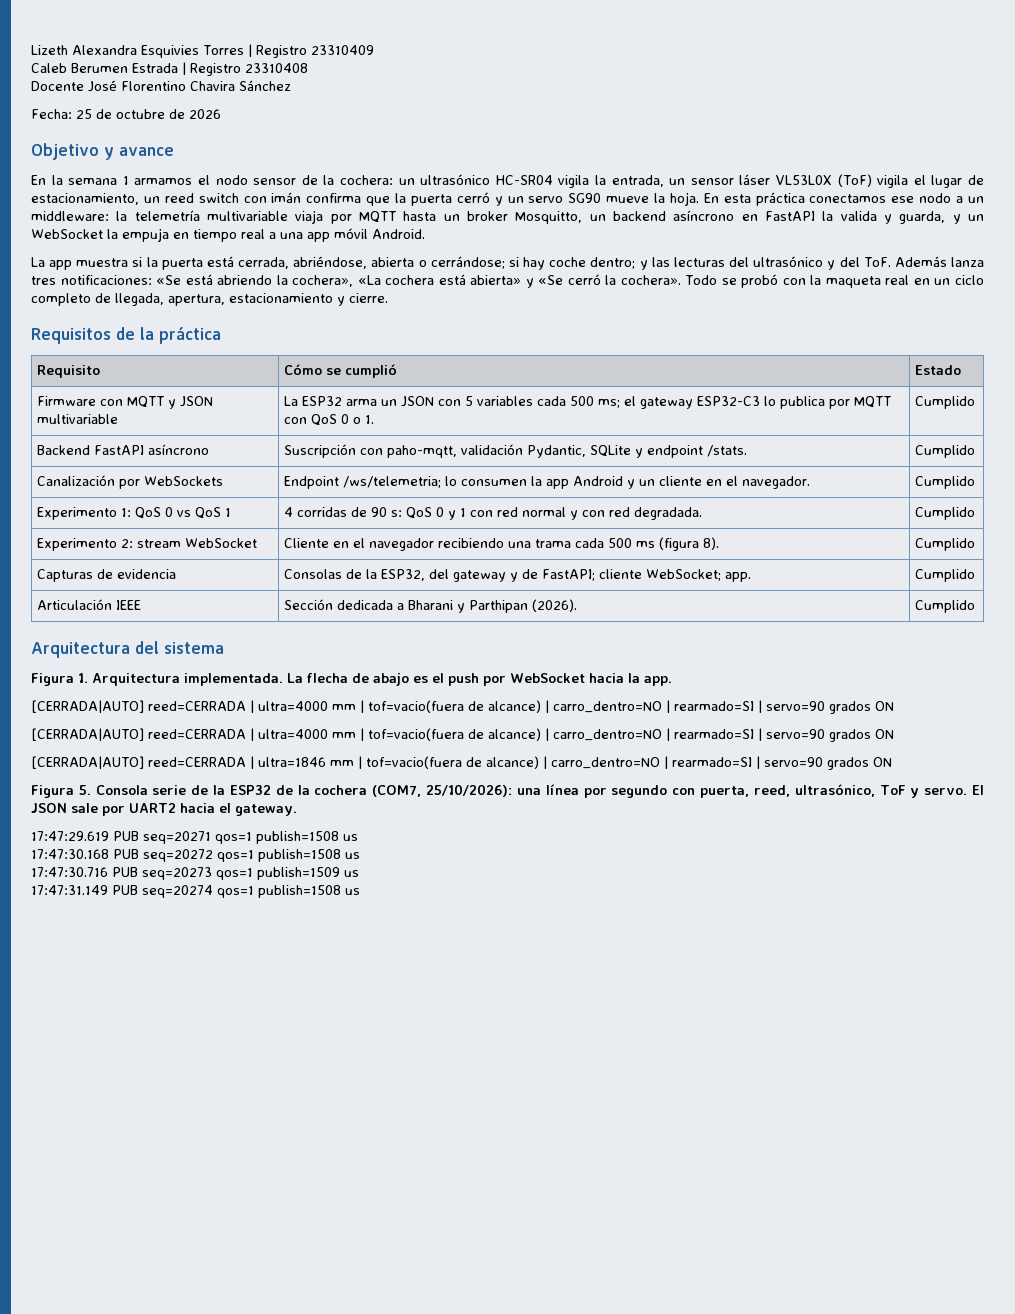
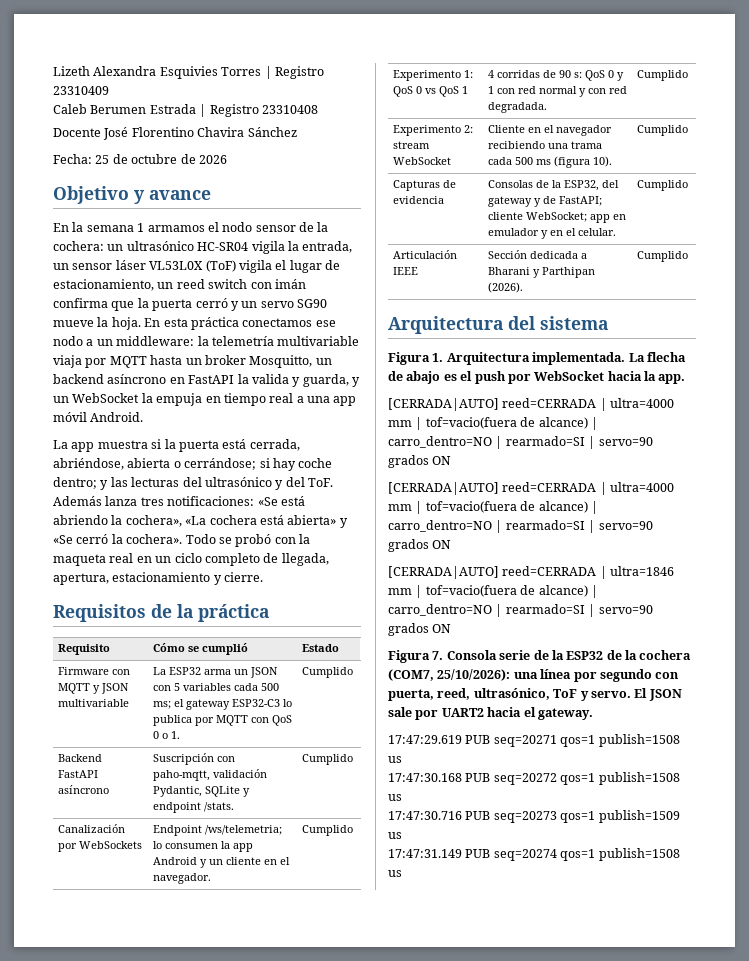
- Experimento 2: stream WebSocket | Cliente en el navegador recibiendo una trama cada 500 ms (figura 8). | Cumplido
+ Experimento 2: stream WebSocket | Cliente en el navegador recibiendo una trama cada 500 ms (figura 10). | Cumplido
- Capturas de evidencia | Consolas de la ESP32, del gateway y de FastAPI; cliente WebSocket; app. | Cumplido
+ Capturas de evidencia | Consolas de la ESP32, del gateway y de FastAPI; cliente WebSocket; app en emulador y en el celular. | Cumplido
- Figura 5. Consola serie de la ESP32 de la cochera (COM7, 25/10/2026): una línea por segundo con puerta, reed, ultrasónico, ToF y servo.
+ Figura 7. Consola serie de la ESP32 de la cochera (COM7, 25/10/2026): una línea por segundo con puerta, reed, ultrasónico, ToF y servo.

